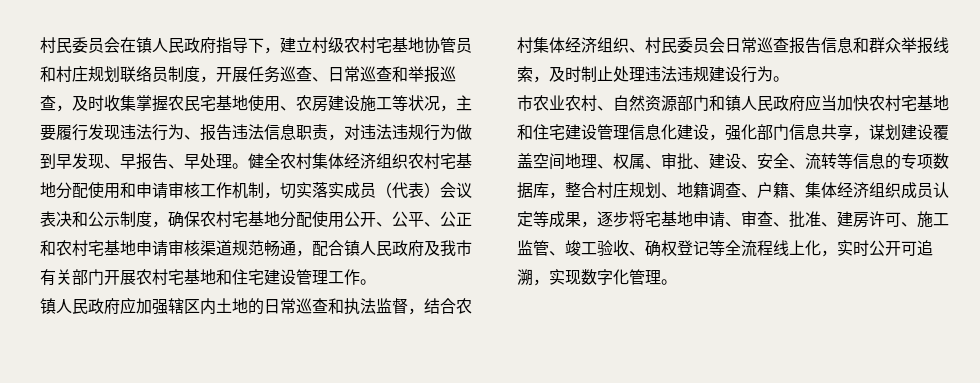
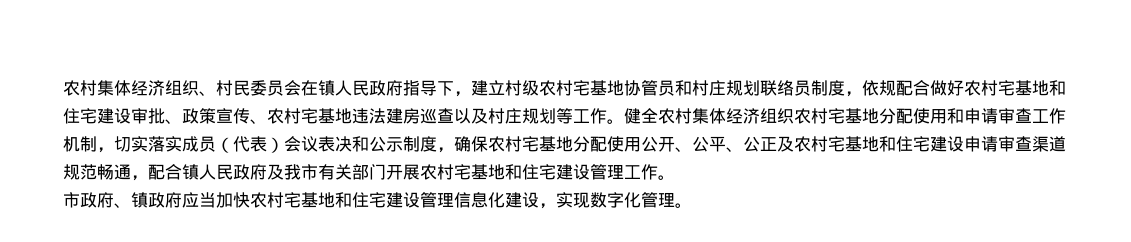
- 村民委员会在镇人民政府指导下，建立村级农村宅基地协管员和村庄规划联络员制度，开展任务巡查、日常巡查和举报巡查，及时收集掌握农民宅基地使用、农房建设施工等状况，主要履行发现违法行为、报告违法信息职责，对违法违规行为做到早发现、早报告、早处理。
+ 农村集体经济组织、村民委员会在镇人民政府指导下，建立村级农村宅基地协管员和村庄规划联络员制度，依规配合做好农村宅基地和住宅建设审批、政策宣传、农村宅基地违法建房巡查以及村庄规划等工作。
- 健全农村集体经济组织农村宅基地分配使用和申请审核工作机制，切实落实成员（代表）会议表决和公示制度，确保农村宅基地分配使用公开、公平、公正和农村宅基地申请审核渠道规范畅通，配合镇人民政府及我市有关部门开展农村宅基地和住宅建设管理工作。
+ 健全农村集体经济组织农村宅基地分配使用和申请审查工作机制，切实落实成员（代表）会议表决和公示制度，确保农村宅基地分配使用公开、公平、公正及农村宅基地和住宅建设申请审查渠道规范畅通，配合镇人民政府及我市有关部门开展农村宅基地和住宅建设管理工作。
- 镇人民政府应加强辖区内土地的日常巡查和执法监督，结合农村集体经济组织、村民委员会日常巡查报告信息和群众举报线索，及时制止处理违法违规建设行为。
- 市农业农村、自然资源部门和镇人民政府应当加快农村宅基地和住宅建设管理信息化建设，强化部门信息共享，谋划建设覆盖空间地理、权属、审批、建设、安全、流转等信息的专项数据库，整合村庄规划、地籍调查、户籍、集体经济组织成员认定等成果，逐步将宅基地申请、审查、批准、建房许可、施工监管、竣工验收、确权登记等全流程线上化，实时公开可追溯，实现数字化管理。
+ 市政府、镇政府应当加快农村宅基地和住宅建设管理信息化建设，实现数字化管理。

